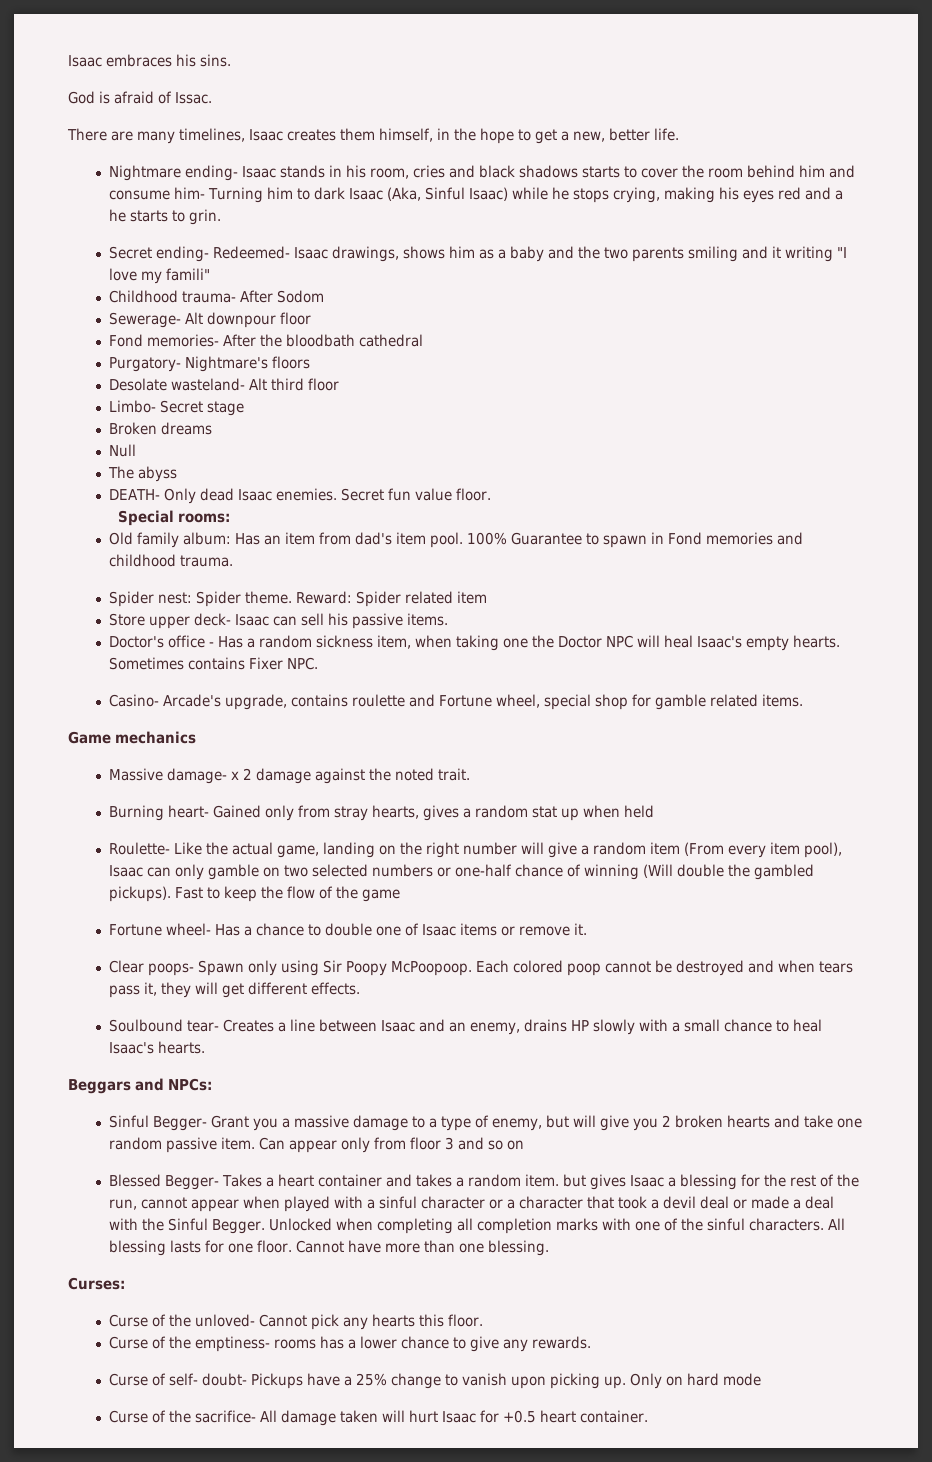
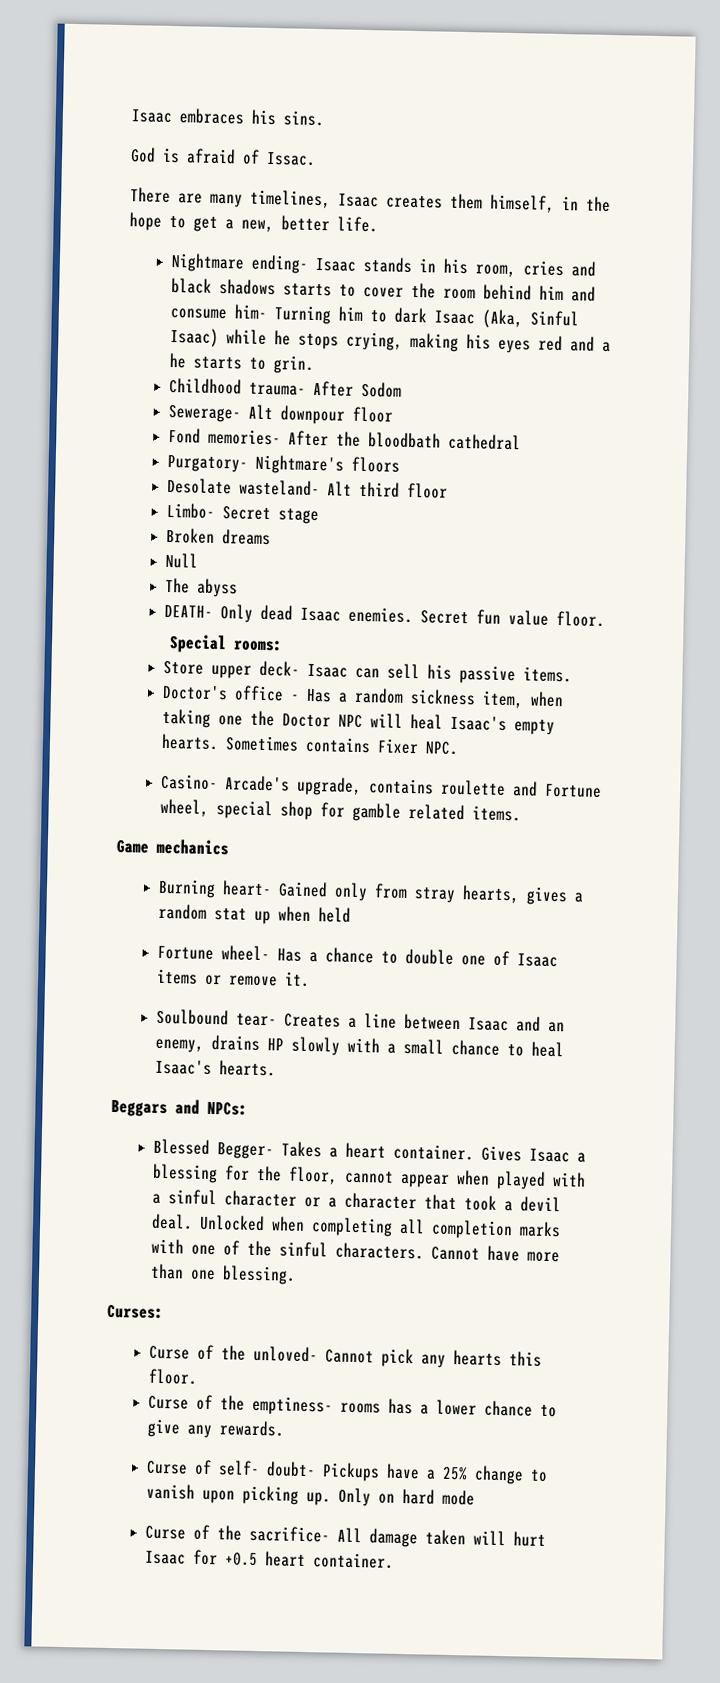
- Secret ending- Redeemed- Isaac drawings, shows him as a baby and the two parents smiling and it writing "I love my famili"
- Old family album: Has an item from dad's item pool. 100% Guarantee to spawn in Fond memories and childhood trauma.
- Spider nest: Spider theme. Reward: Spider related item
- Massive damage- x 2 damage against the noted trait.
- Roulette- Like the actual game, landing on the right number will give a random item (From every item pool), Isaac can only gamble on two selected numbers or one-half chance of winning (Will double the gambled pickups). Fast to keep the flow of the game
- Clear poops- Spawn only using Sir Poopy McPoopoop. Each colored poop cannot be destroyed and when tears pass it, they will get different effects.
- Sinful Begger- Grant you a massive damage to a type of enemy, but will give you 2 broken hearts and take one random passive item. Can appear only from floor 3 and so on
- Blessed Begger- Takes a heart container and takes a random item. but gives Isaac a blessing for the rest of the run, cannot appear when played with a sinful character or a character that took a devil deal or made a deal with the Sinful Begger.
+ Blessed Begger- Takes a heart container. Gives Isaac a blessing for the floor, cannot appear when played with a sinful character or a character that took a devil deal.
- All blessing lasts for one floor.

